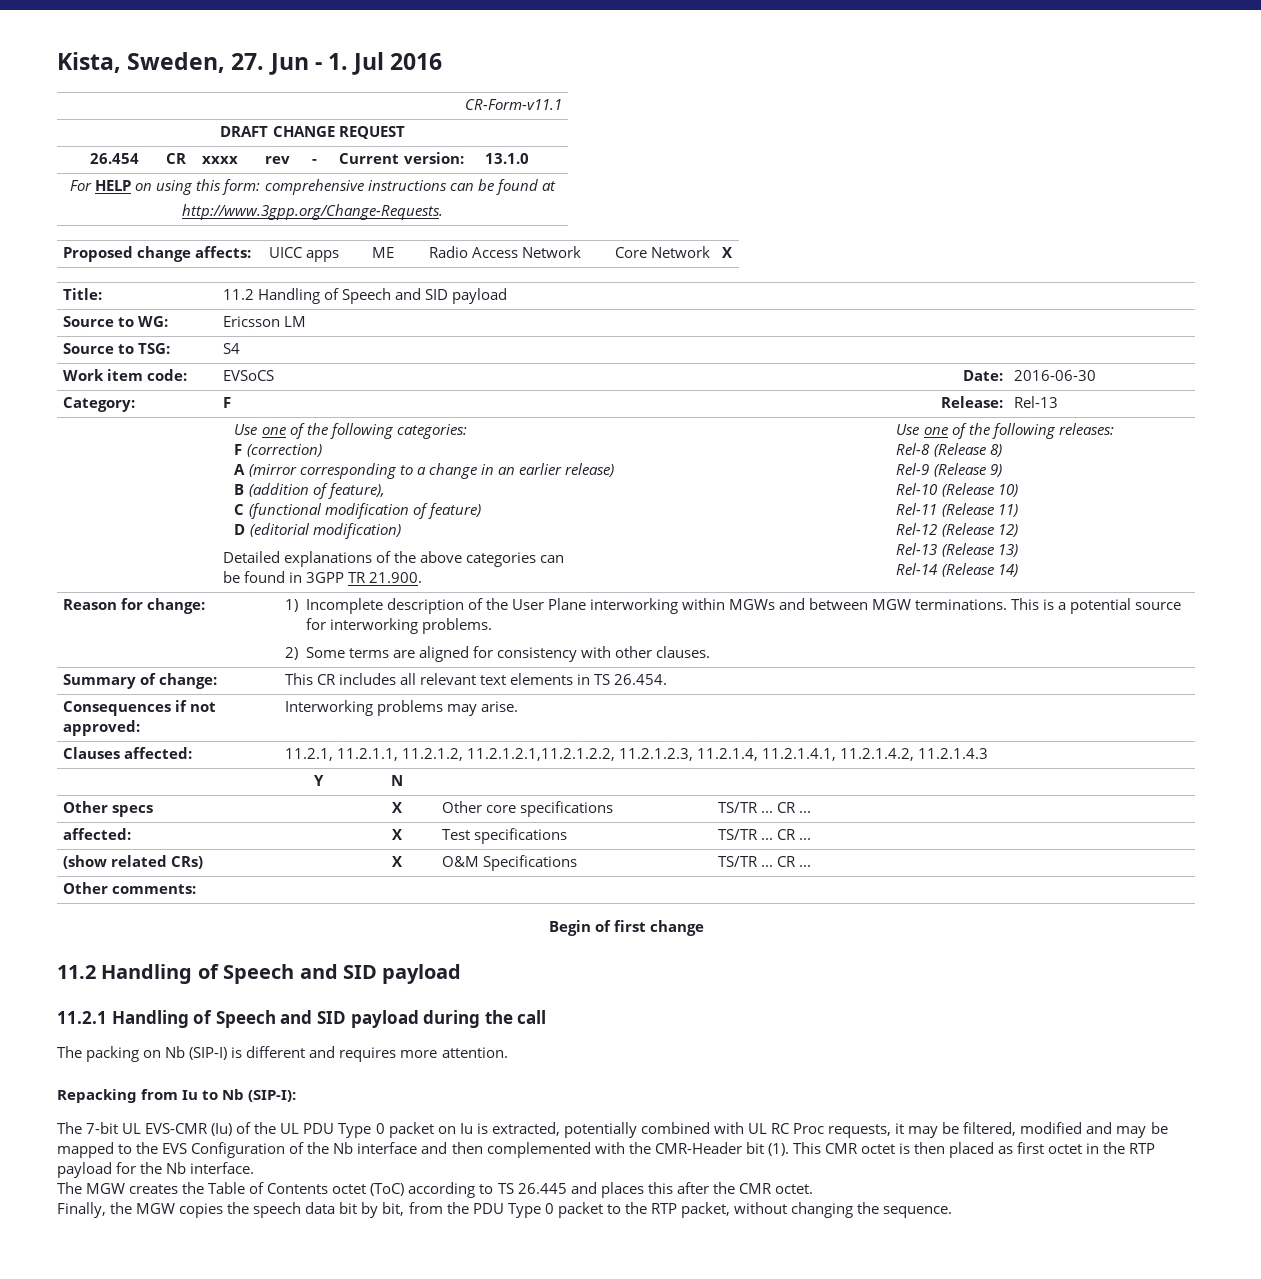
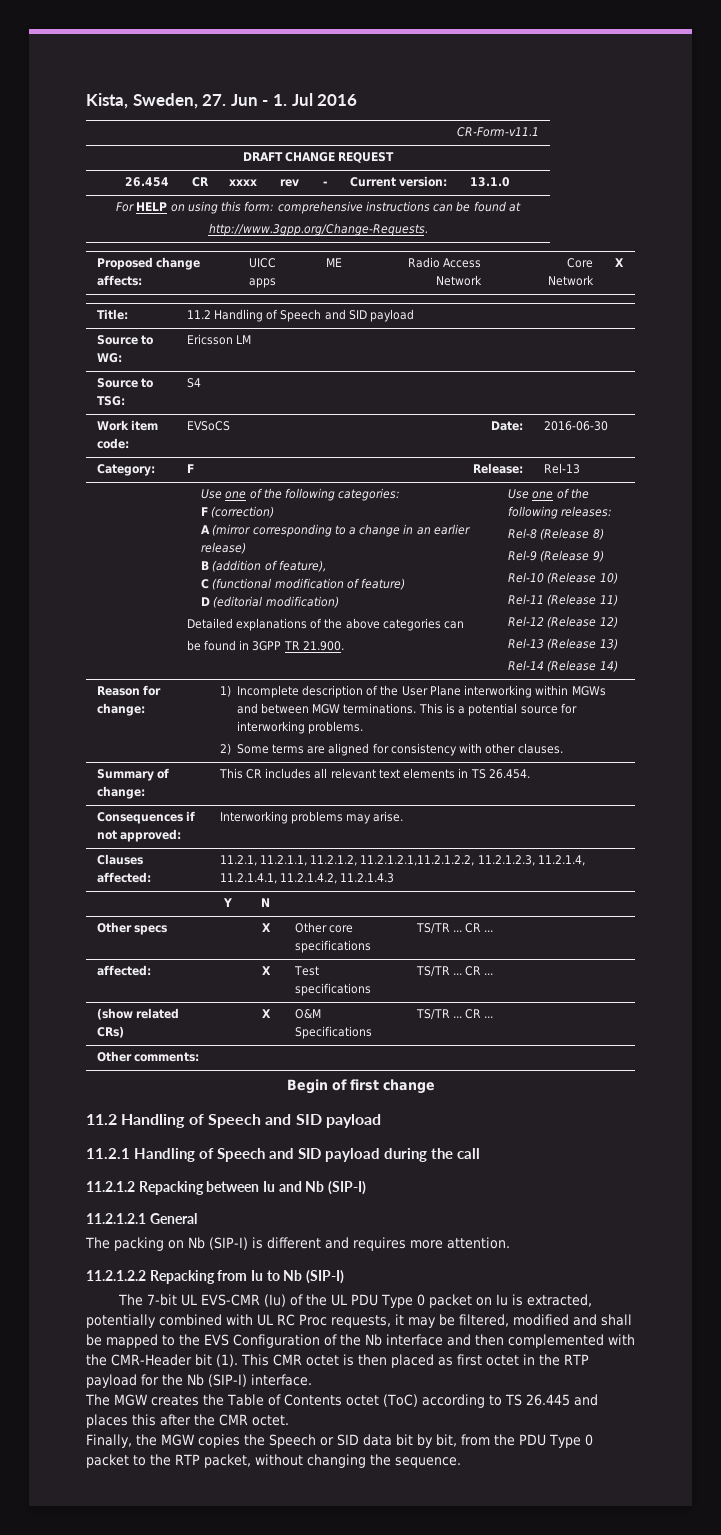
+ 11.2.1.2 Repacking between Iu and Nb (SIP-I)
+ 11.2.1.2.1 General
- Repacking from Iu to Nb (SIP-I):
+ 11.2.1.2.2 Repacking from Iu to Nb (SIP-I)
- The 7-bit UL EVS-CMR (Iu) of the UL PDU Type 0 packet on Iu is extracted, potentially combined with UL RC Proc requests, it may be filtered, modified and may be mapped to the EVS Configuration of the Nb interface and then complemented with the CMR-Header bit (1).
+ The 7-bit UL EVS-CMR (Iu) of the UL PDU Type 0 packet on Iu is extracted, potentially combined with UL RC Proc requests, it may be filtered, modified and shall be mapped to the EVS Configuration of the Nb interface and then complemented with the CMR-Header bit (1).
- This CMR octet is then placed as first octet in the RTP payload for the Nb interface.
+ This CMR octet is then placed as first octet in the RTP payload for the Nb (SIP-I) interface.
- Finally, the MGW copies the speech data bit by bit, from the PDU Type 0 packet to the RTP packet, without changing the sequence.
+ Finally, the MGW copies the Speech or SID data bit by bit, from the PDU Type 0 packet to the RTP packet, without changing the sequence.

